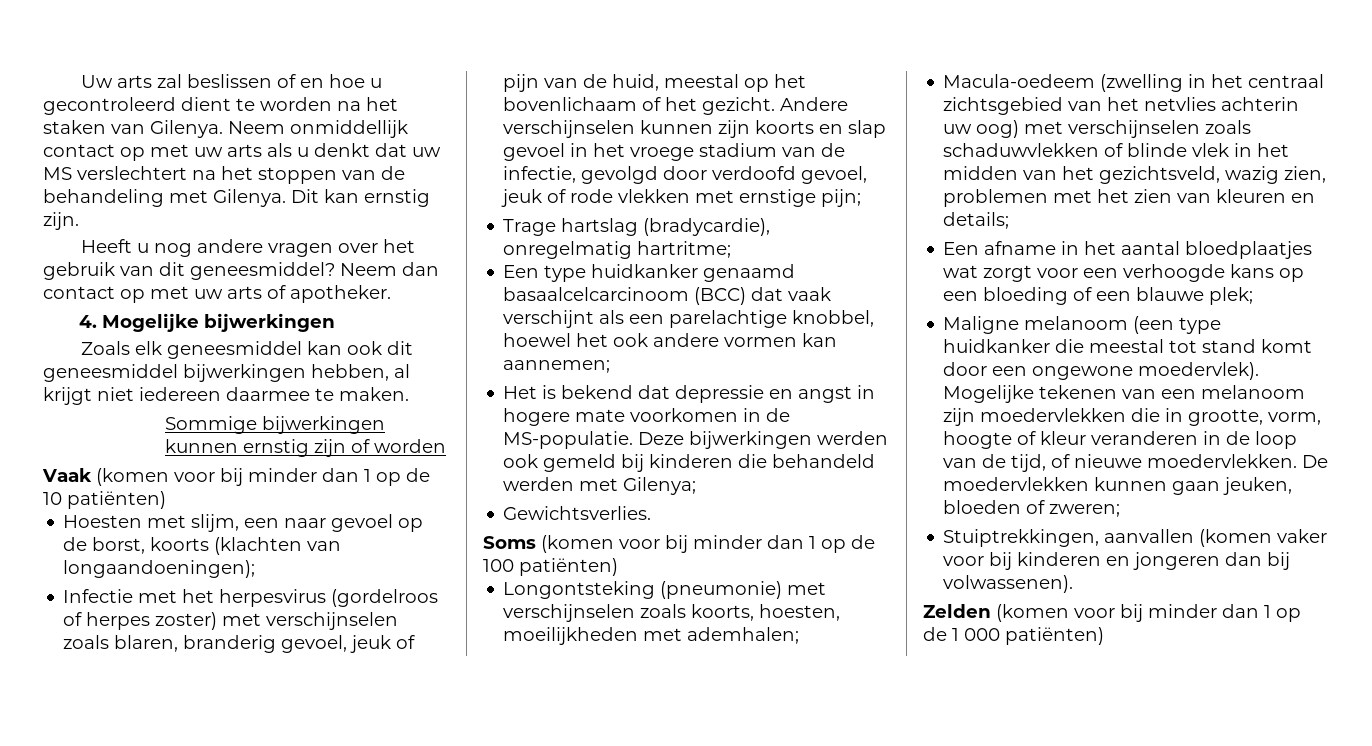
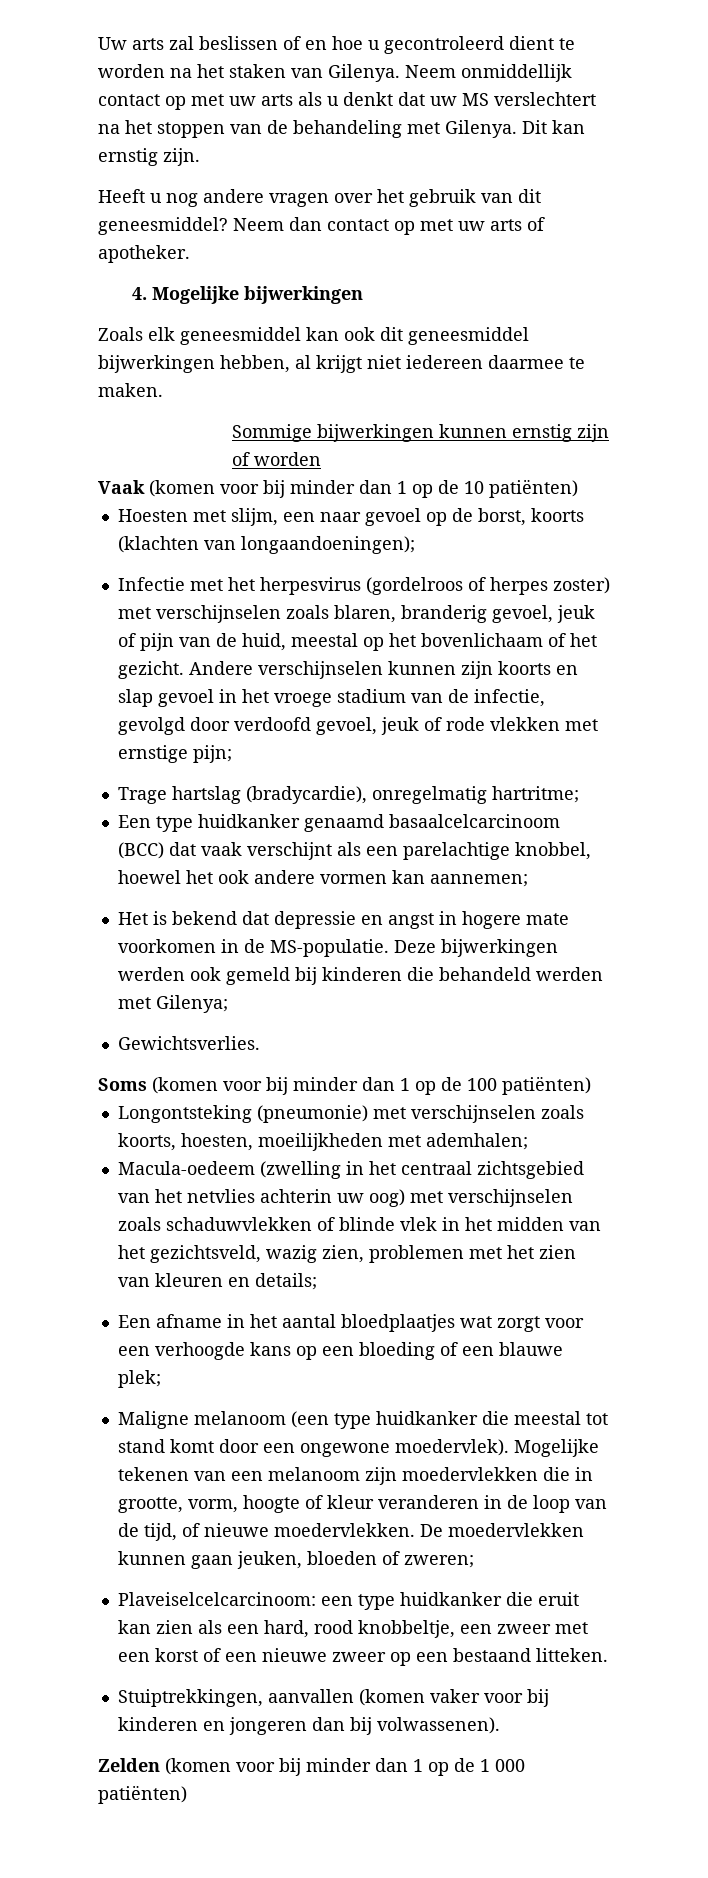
+ Plaveiselcelcarcinoom: een type huidkanker die eruit kan zien als een hard, rood knobbeltje, een zweer met een korst of een nieuwe zweer op een bestaand litteken.

